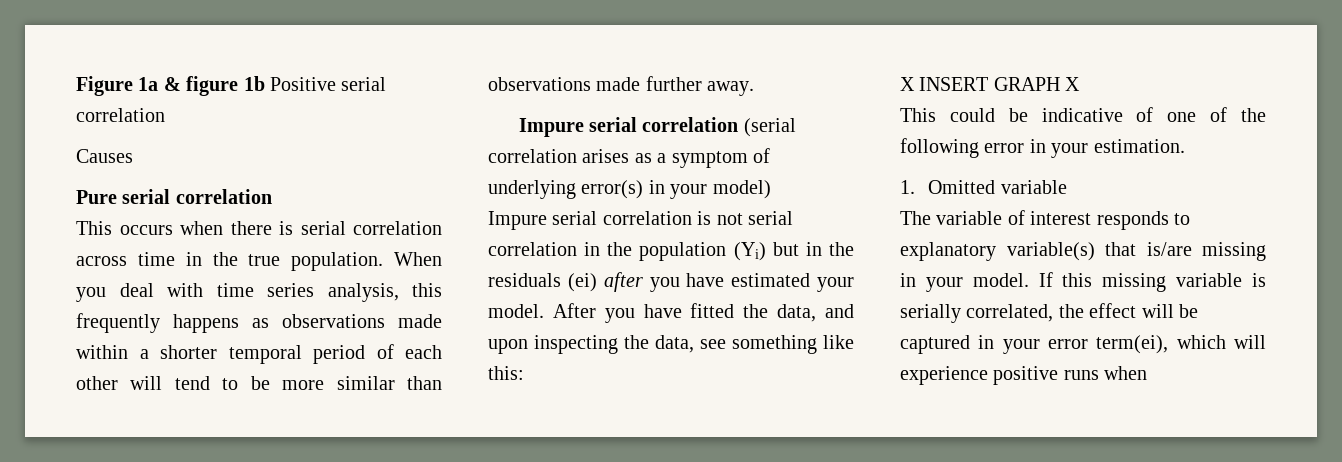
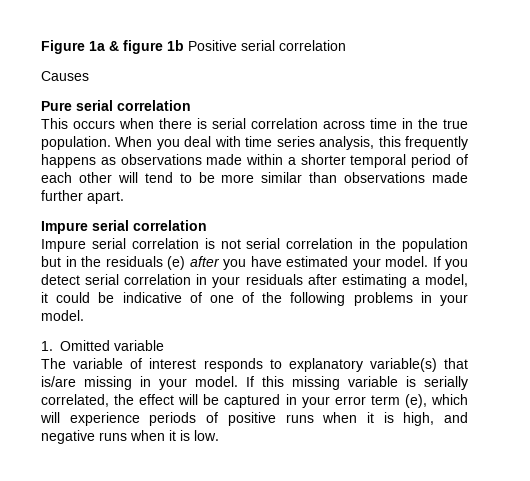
- When you deal with time series analysis, this frequently happens as observations made within a shorter temporal period of each other will tend to be more similar than observations made further away.
- Impure serial correlation (serial correlation arises as a symptom of underlying error(s) in your model)
+ When you deal with time series analysis, this frequently happens as observations made within a shorter temporal period of each other will tend to be more similar than observations made further apart.
+ Impure serial correlation
- Impure serial correlation is not serial correlation in the population (Yi) but in the residuals (ei) after you have estimated your model.
+ Impure serial correlation is not serial correlation in the population but in the residuals (e) after you have estimated your model.
- After you have fitted the data, and upon inspecting the data, see something like this:
- X INSERT GRAPH X
- This could be indicative of one of the following error in your estimation.
+ If you detect serial correlation in your residuals after estimating a model, it could be indicative of one of the following problems in your model.
- If this missing variable is serially correlated, the effect will be captured in your error term(ei), which will experience positive runs when
+ If this missing variable is serially correlated, the effect will be captured in your error term (e), which will experience periods of positive runs when it is high, and negative runs when it is low.

